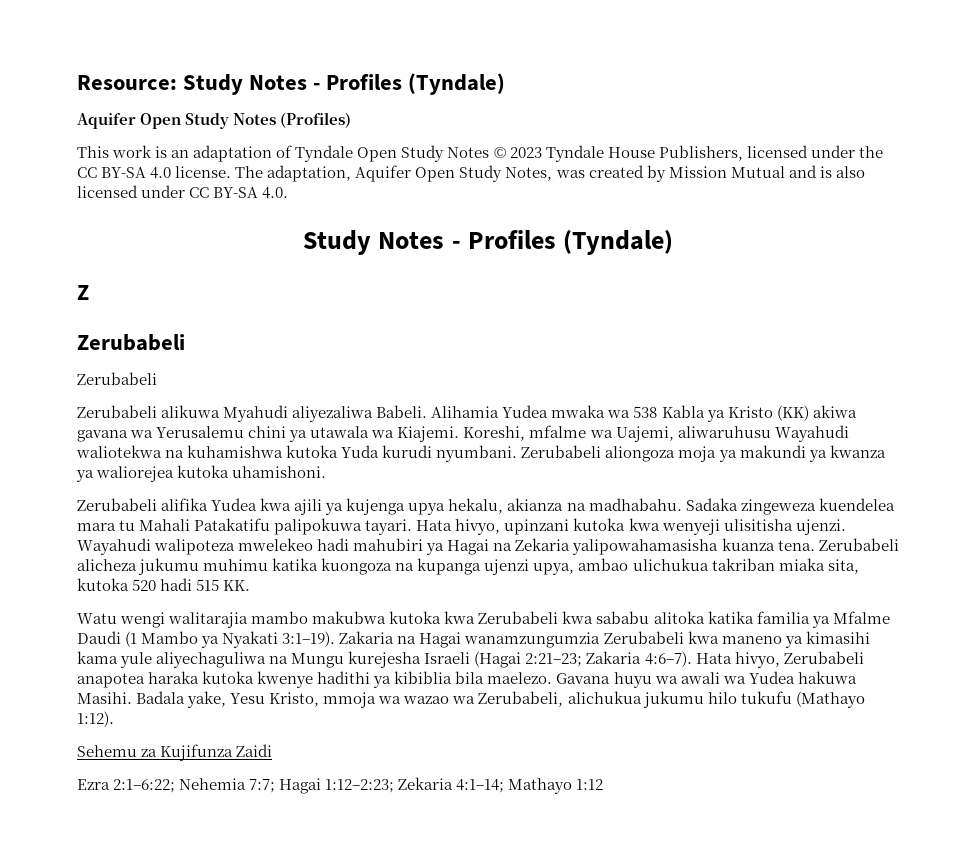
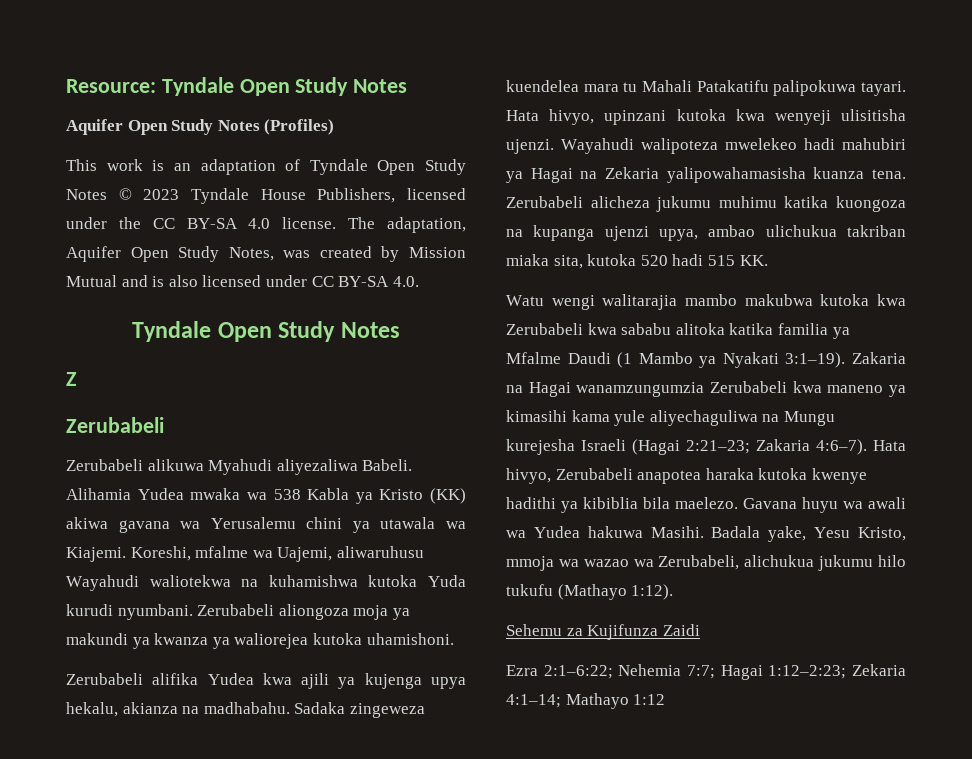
- Resource: Study Notes - Profiles (Tyndale)
+ Resource: Tyndale Open Study Notes
  The adaptation, Aquifer Open Study Notes, was created by Mission Mutual and is also licensed under CC BY-SA 4.0.
- Study Notes - Profiles (Tyndale)
+ Tyndale Open Study Notes
  Z
- Zerubabeli

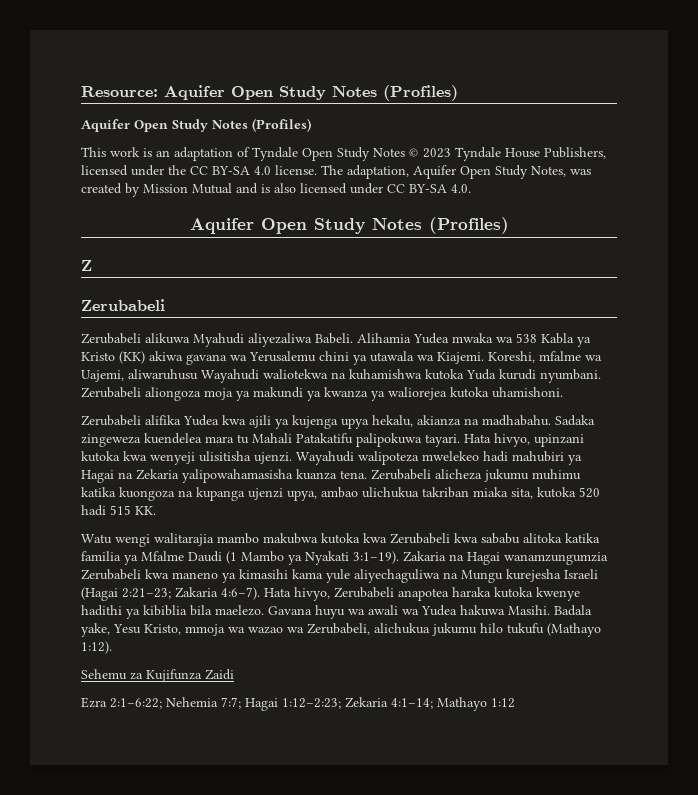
- Resource: Tyndale Open Study Notes
+ Resource: Aquifer Open Study Notes (Profiles)
  The adaptation, Aquifer Open Study Notes, was created by Mission Mutual and is also licensed under CC BY-SA 4.0.
- Tyndale Open Study Notes
+ Aquifer Open Study Notes (Profiles)

